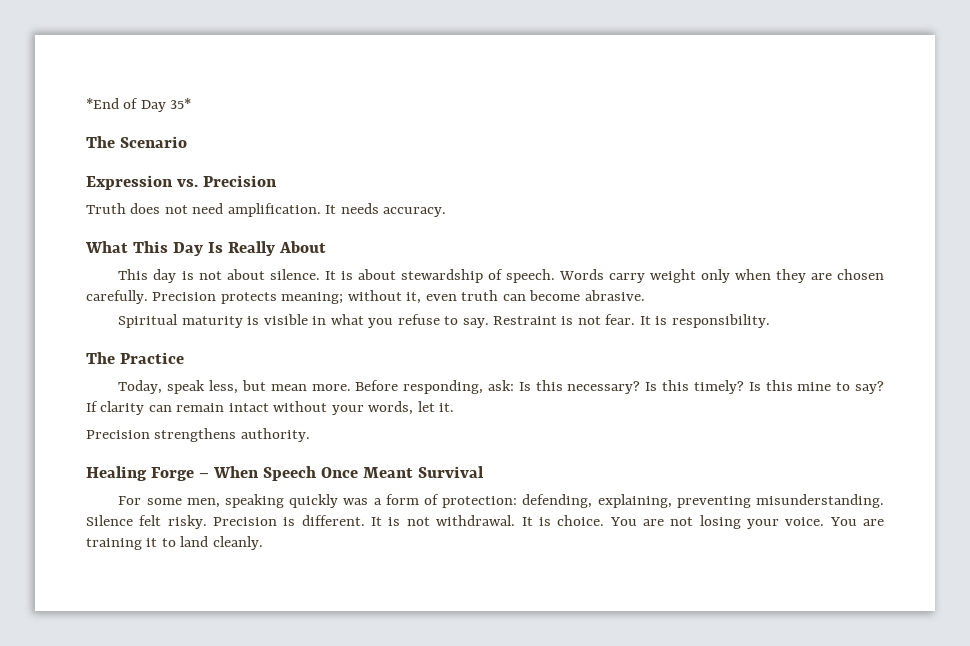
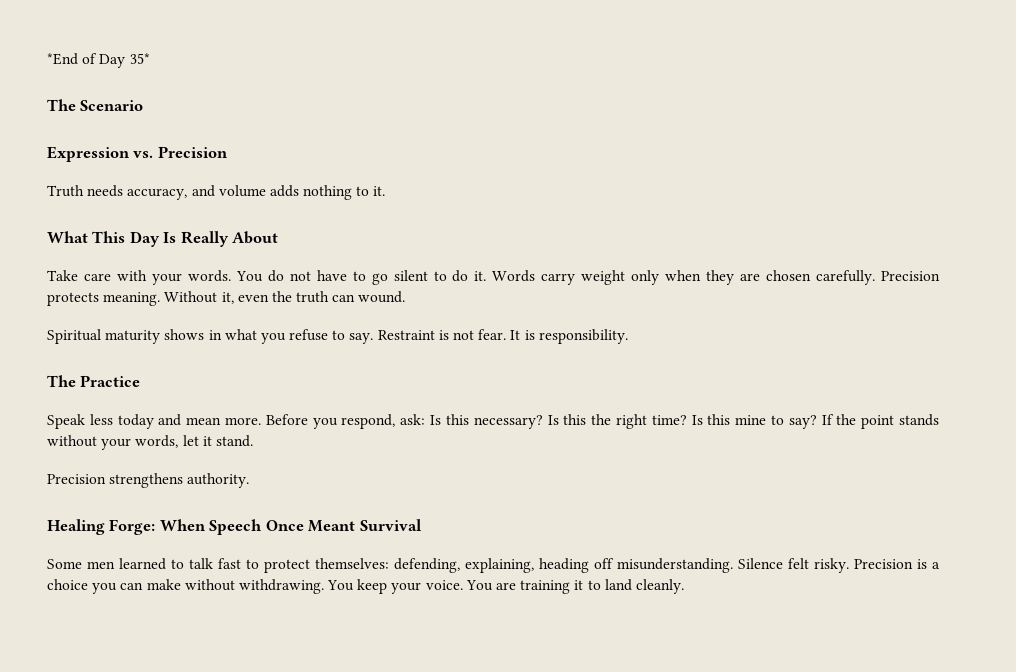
- Truth does not need amplification. It needs accuracy.
+ Truth needs accuracy, and volume adds nothing to it.
- This day is not about silence. It is about stewardship of speech.
+ Take care with your words. You do not have to go silent to do it.
- Precision protects meaning; without it, even truth can become abrasive.
+ Precision protects meaning. Without it, even the truth can wound.
- Spiritual maturity is visible in what you refuse to say.
+ Spiritual maturity shows in what you refuse to say.
- Today, speak less, but mean more.
+ Speak less today and mean more.
- Before responding, ask: Is this necessary?
+ Before you respond, ask: Is this necessary?
- Is this timely?
+ Is this the right time?
- If clarity can remain intact without your words, let it.
+ If the point stands without your words, let it stand.
- Healing Forge – When Speech Once Meant Survival
+ Healing Forge: When Speech Once Meant Survival
- For some men, speaking quickly was a form of protection: defending, explaining, preventing misunderstanding.
+ Some men learned to talk fast to protect themselves: defending, explaining, heading off misunderstanding.
- Precision is different. It is not withdrawal. It is choice. You are not losing your voice.
+ Precision is a choice you can make without withdrawing. You keep your voice.

